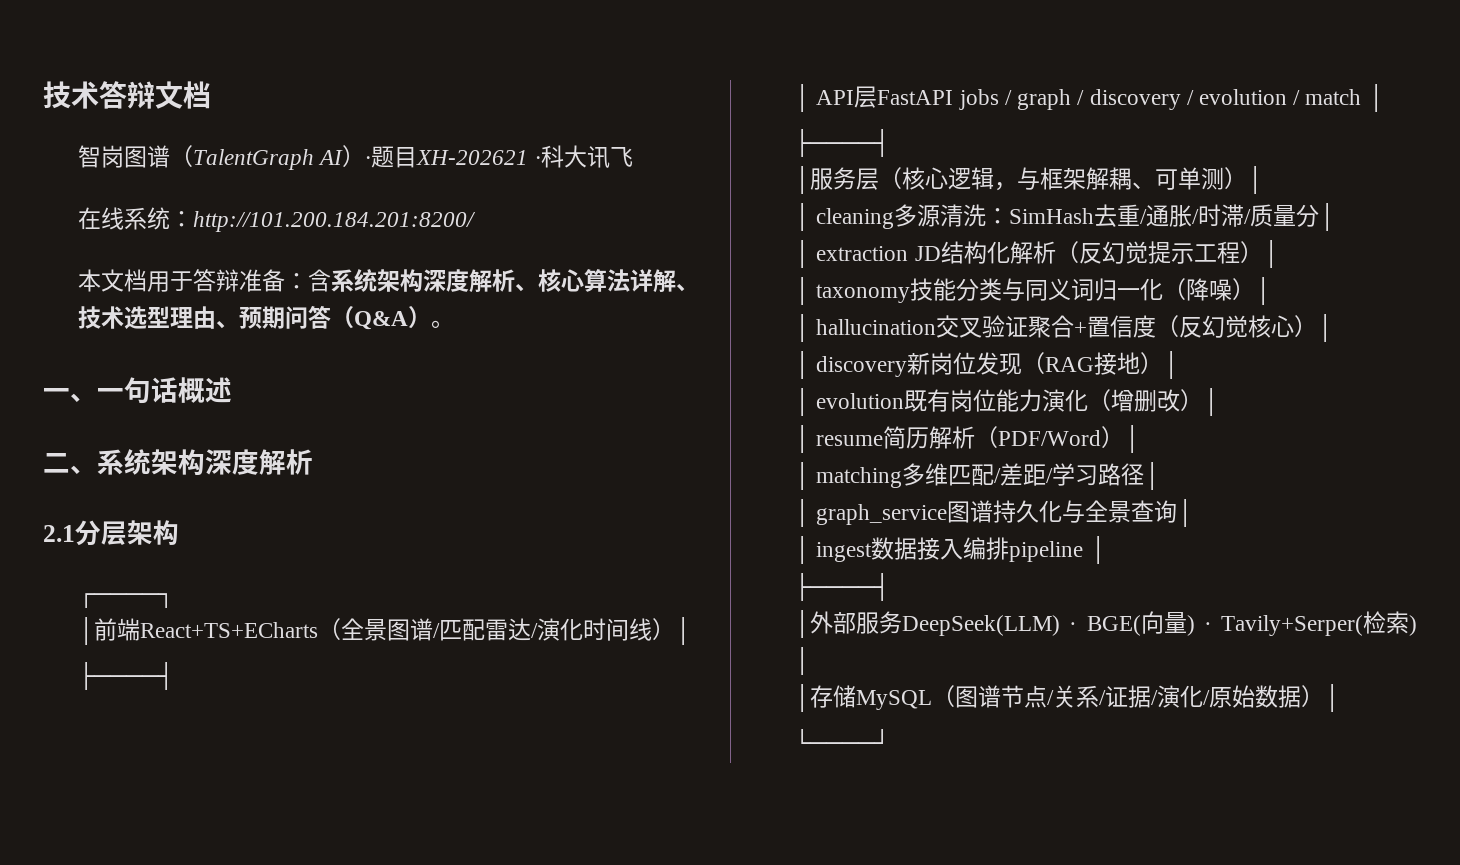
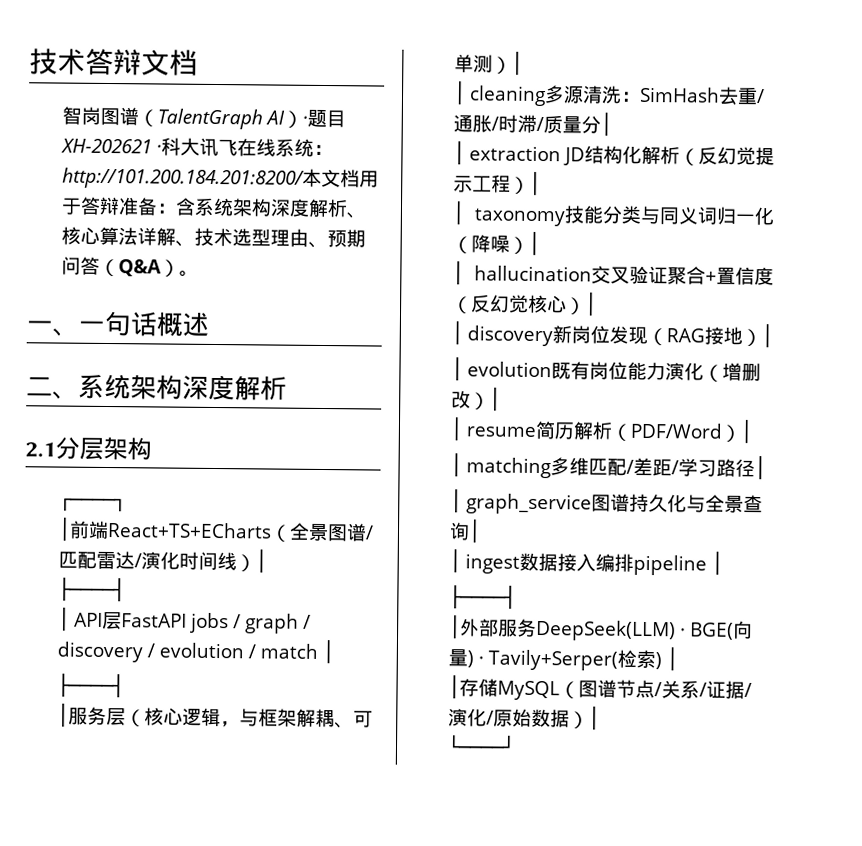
- 智岗图谱（TalentGraph AI）·题目XH-202621 ·科大讯飞
- 在线系统：http://101.200.184.201:8200/
- 本文档用于答辩准备：含系统架构深度解析、核心算法详解、技术选型理由、预期问答（Q&A）。
+ 智岗图谱（TalentGraph AI）·题目XH-202621 ·科大讯飞在线系统：http://101.200.184.201:8200/本文档用于答辩准备：含系统架构深度解析、核心算法详解、技术选型理由、预期问答（Q&A）。

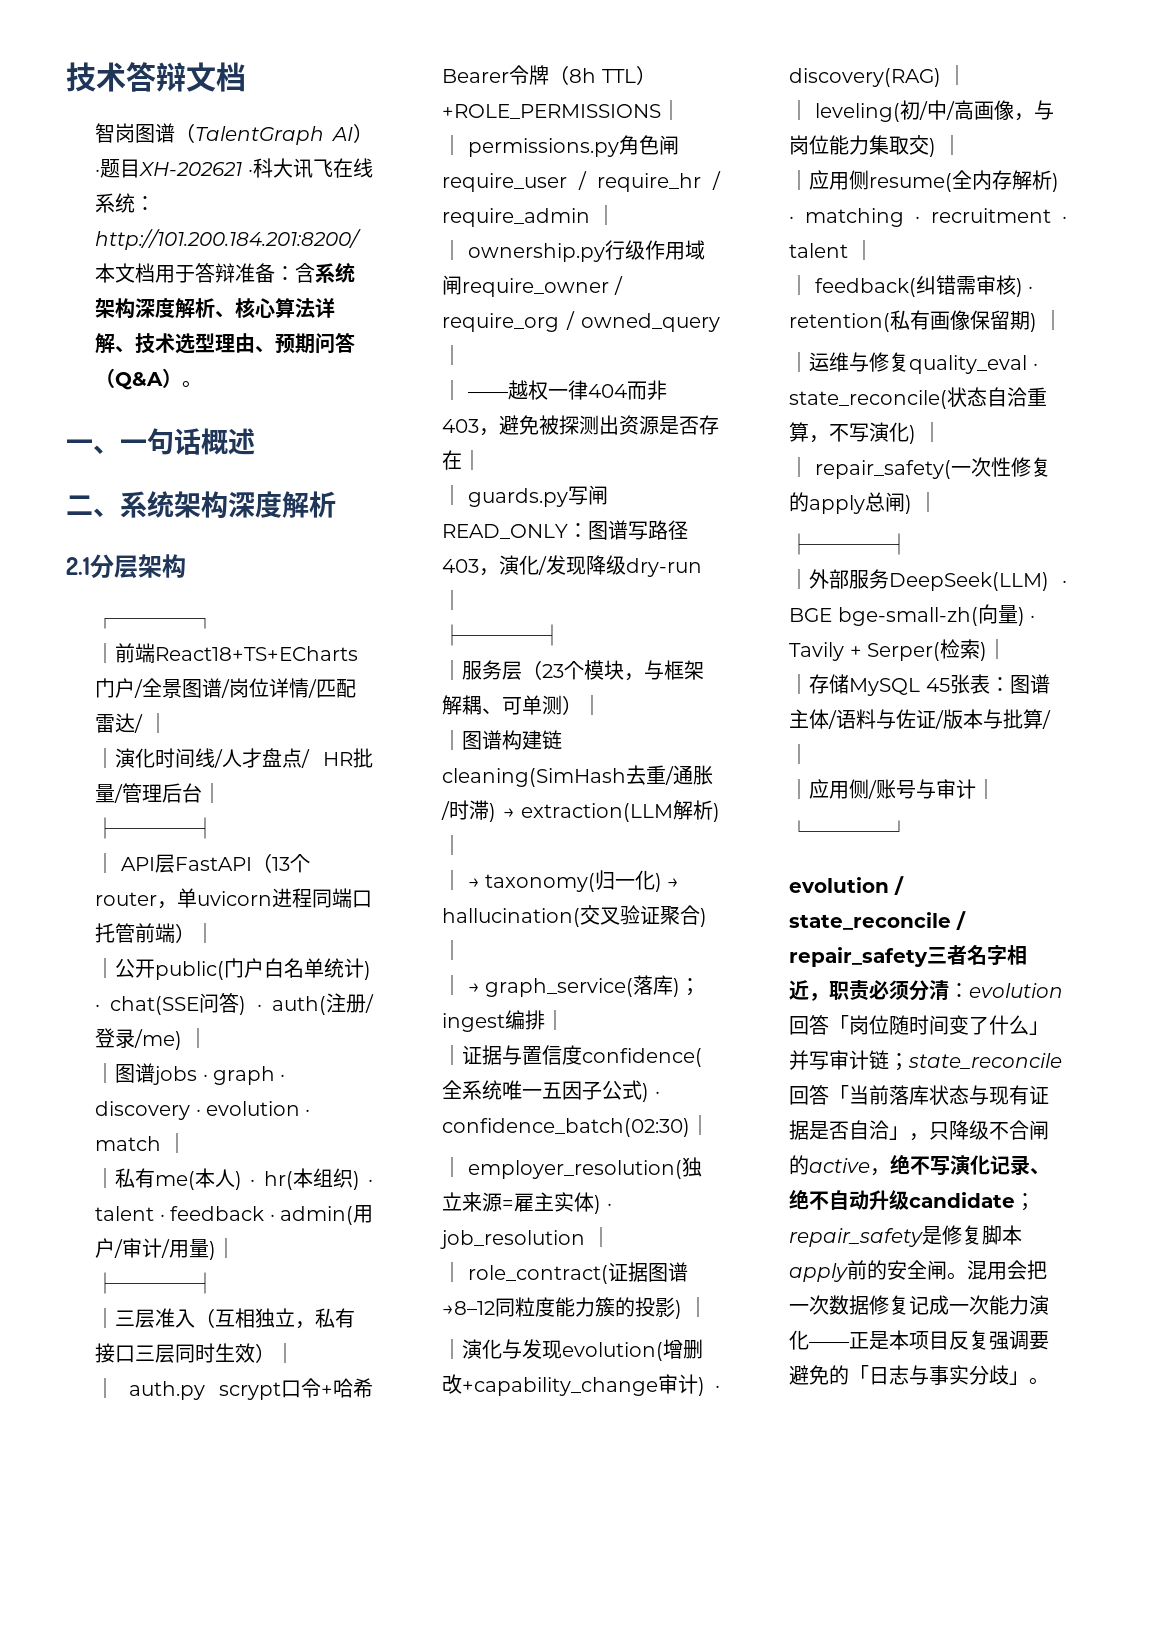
- │前端React+TS+ECharts（全景图谱/匹配雷达/演化时间线）│
+ │前端React18+TS+ECharts门户/全景图谱/岗位详情/匹配雷达/ │
+ │演化时间线/人才盘点/ HR批量/管理后台│
- │ API层FastAPI jobs / graph / discovery / evolution / match │
+ │ API层FastAPI（13个router，单uvicorn进程同端口托管前端）│
+ │公开public(门户白名单统计) · chat(SSE问答) · auth(注册/登录/me) │
+ │图谱jobs · graph · discovery · evolution · match │
+ │私有me(本人) · hr(本组织) · talent · feedback · admin(用户/审计/用量)│
+ ├────┤
+ │三层准入（互相独立，私有接口三层同时生效）│
+ │ auth.py scrypt口令+哈希Bearer令牌（8h TTL）+ROLE_PERMISSIONS│
+ │ permissions.py角色闸require_user / require_hr / require_admin │
+ │ ownership.py行级作用域闸require_owner / require_org / owned_query │
+ │ ——越权一律404而非403，避免被探测出资源是否存在│
+ │ guards.py写闸READ_ONLY：图谱写路径403，演化/发现降级dry-run │
- │服务层（核心逻辑，与框架解耦、可单测）│
+ │服务层（23个模块，与框架解耦、可单测）│
- │ cleaning多源清洗：SimHash去重/通胀/时滞/质量分│
- │ extraction JD结构化解析（反幻觉提示工程）│
- │ taxonomy技能分类与同义词归一化（降噪）│
- │ hallucination交叉验证聚合+置信度（反幻觉核心）│
- │ discovery新岗位发现（RAG接地）│
- │ evolution既有岗位能力演化（增删改）│
- │ resume简历解析（PDF/Word）│
- │ matching多维匹配/差距/学习路径│
- │ graph_service图谱持久化与全景查询│
- │ ingest数据接入编排pipeline │
+ │图谱构建链cleaning(SimHash去重/通胀/时滞) → extraction(LLM解析) │
+ │ → taxonomy(归一化) → hallucination(交叉验证聚合) │
+ │ → graph_service(落库)；ingest编排│
+ │证据与置信度confidence(全系统唯一五因子公式) · confidence_batch(02:30)│
+ │ employer_resolution(独立来源=雇主实体) · job_resolution │
+ │ role_contract(证据图谱→8–12同粒度能力簇的投影) │
+ │演化与发现evolution(增删改+capability_change审计) · discovery(RAG) │
+ │ leveling(初/中/高画像，与岗位能力集取交) │
+ │应用侧resume(全内存解析) · matching · recruitment · talent │
+ │ feedback(纠错需审核) · retention(私有画像保留期) │
+ │运维与修复quality_eval · state_reconcile(状态自洽重算，不写演化) │
+ │ repair_safety(一次性修复的apply总闸) │
- │外部服务DeepSeek(LLM) · BGE(向量) · Tavily+Serper(检索) │
- │存储MySQL（图谱节点/关系/证据/演化/原始数据）│
+ │外部服务DeepSeek(LLM) · BGE bge-small-zh(向量) · Tavily + Serper(检索)│
+ │存储MySQL 45张表：图谱主体/语料与佐证/版本与批算/ │
+ │应用侧/账号与审计│
  └────┘
+ evolution / state_reconcile / repair_safety三者名字相近，职责必须分清：evolution回答「岗位随时间变了什么」并写审计链；state_reconcile回答「当前落库状态与现有证据是否自洽」，只降级不合闸的active，绝不写演化记录、绝不自动升级candidate；repair_safety是修复脚本apply前的安全闸。混用会把一次数据修复记成一次能力演化——正是本项目反复强调要避免的「日志与事实分歧」。

